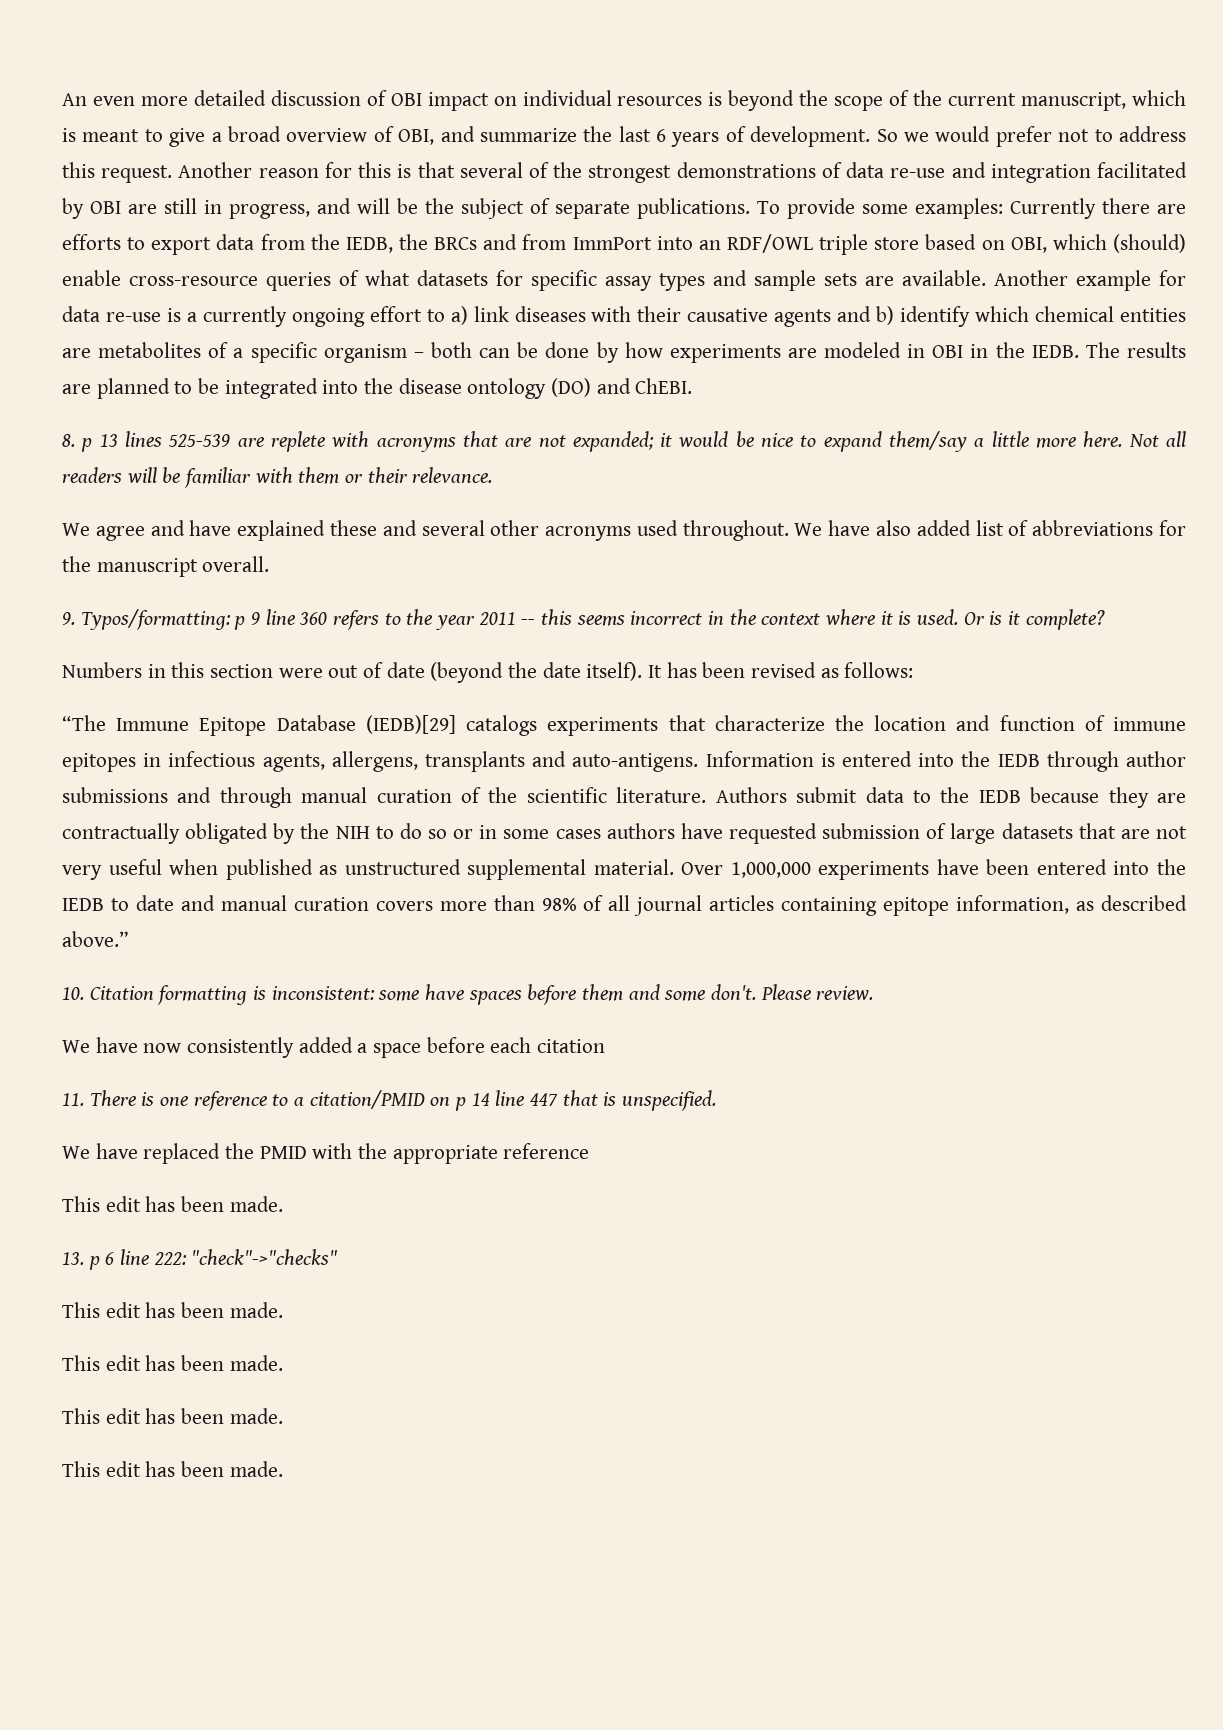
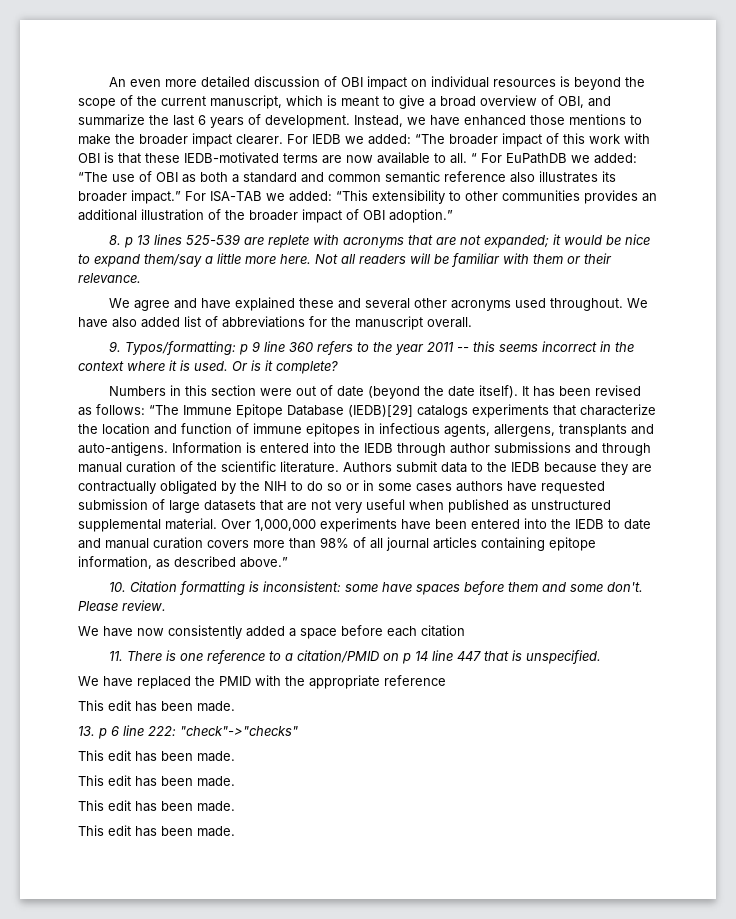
- So we would prefer not to address this request. Another reason for this is that several of the strongest demonstrations of data re-use and integration facilitated by OBI are still in progress, and will be the subject of separate publications. To provide some examples: Currently there are efforts to export data from the IEDB, the BRCs and from ImmPort into an RDF/OWL triple store based on OBI, which (should) enable cross-resource queries of what datasets for specific assay types and sample sets are available. Another example for data re-use is a currently ongoing effort to a) link diseases with their causative agents and b) identify which chemical entities are metabolites of a specific organism – both can be done by how experiments are modeled in OBI in the IEDB. The results are planned to be integrated into the disease ontology (DO) and ChEBI.
+ Instead, we have enhanced those mentions to make the broader impact clearer. For IEDB we added: “The broader impact of this work with OBI is that these IEDB-motivated terms are now available to all. “ For EuPathDB we added: “The use of OBI as both a standard and common semantic reference also illustrates its broader impact.” For ISA-TAB we added: “This extensibility to other communities provides an additional illustration of the broader impact of OBI adoption.”
- It has been revised as follows:
- “The Immune Epitope Database (IEDB)[29] catalogs experiments that characterize the location and function of immune epitopes in infectious agents, allergens, transplants and auto-antigens.
+ It has been revised as follows: “The Immune Epitope Database (IEDB)[29] catalogs experiments that characterize the location and function of immune epitopes in infectious agents, allergens, transplants and auto-antigens.

